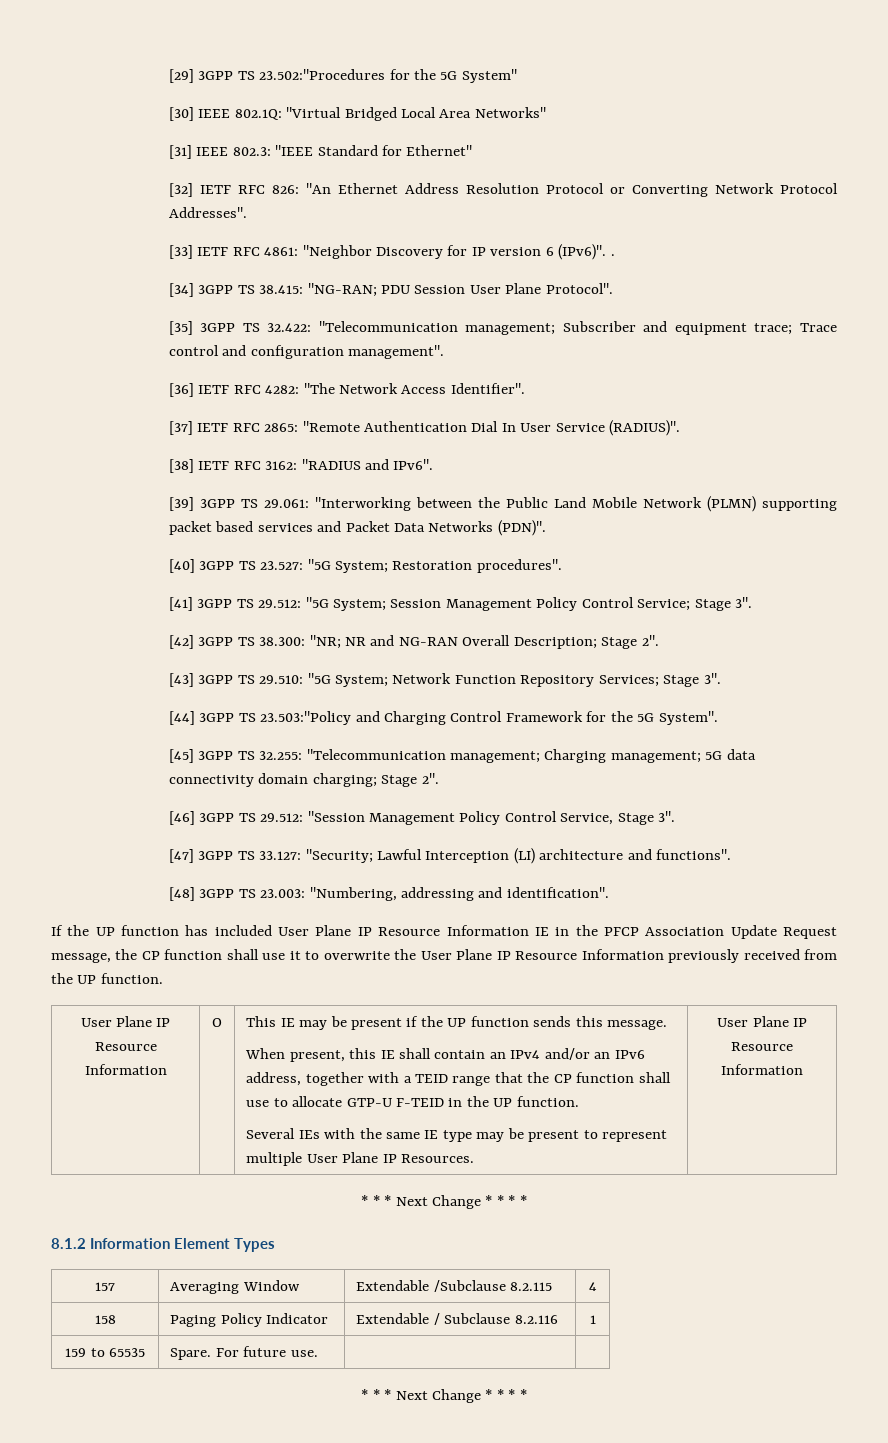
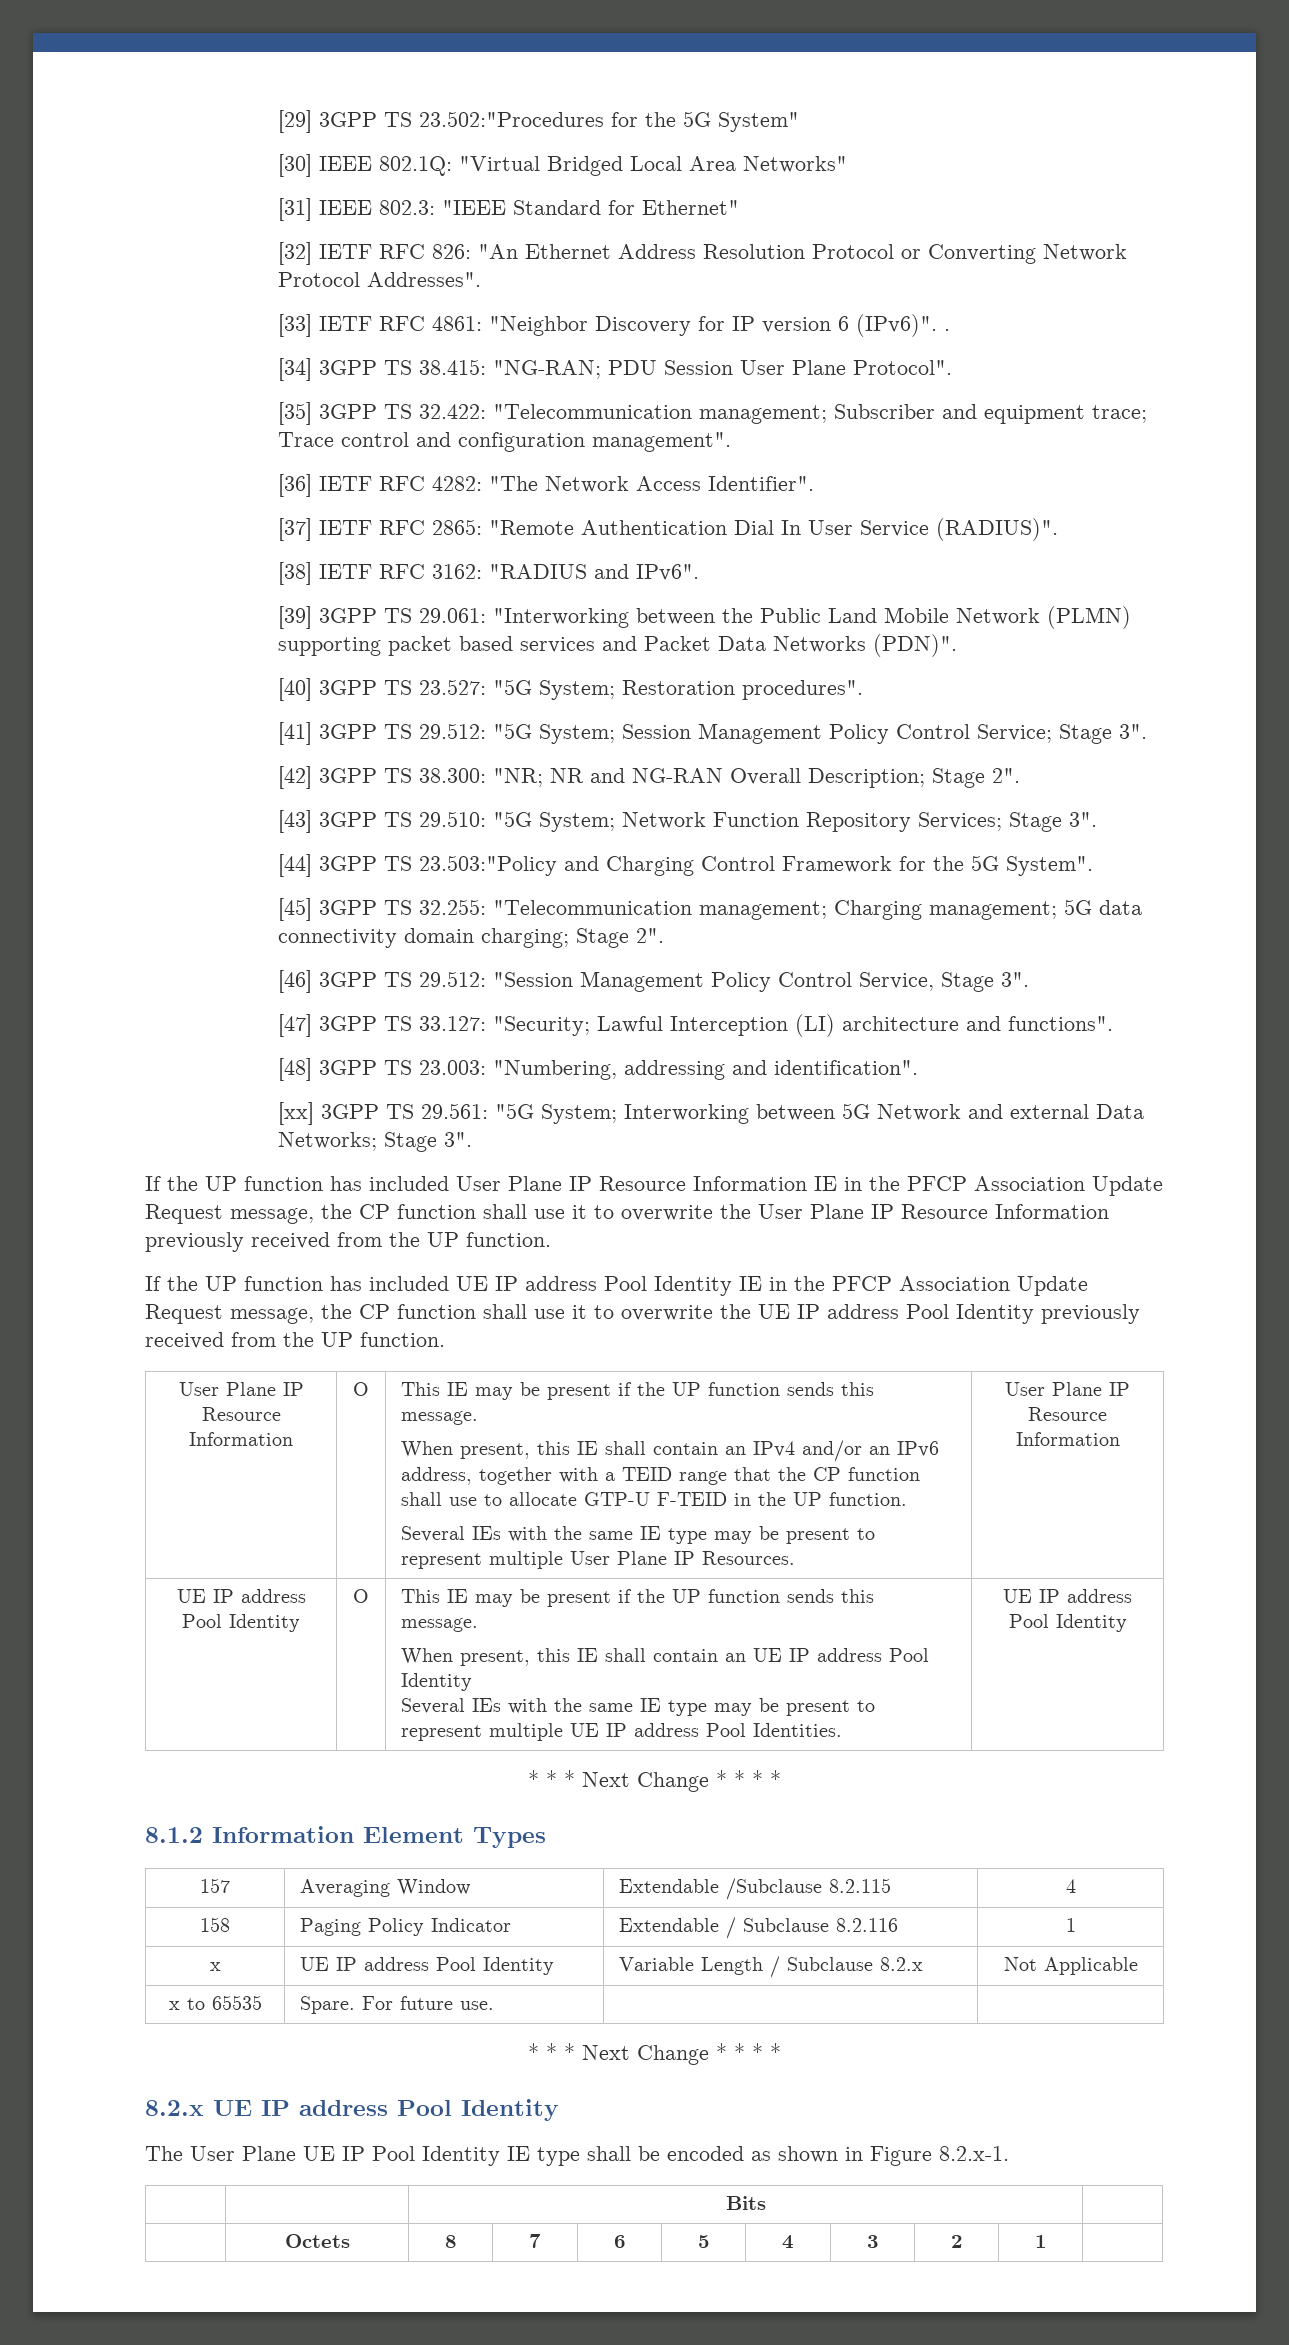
+ [xx] 3GPP TS 29.561: "5G System; Interworking between 5G Network and external Data Networks; Stage 3".
+ If the UP function has included UE IP address Pool Identity IE in the PFCP Association Update Request message, the CP function shall use it to overwrite the UE IP address Pool Identity previously received from the UP function.
+ UE IP address Pool Identity | O | This IE may be present if the UP function sends this message.
+ When present, this IE shall contain an UE IP address Pool Identity
+ Several IEs with the same IE type may be present to represent multiple UE IP address Pool Identities. | UE IP address Pool Identity
- 159 to 65535 | Spare. For future use. | |
+ x | UE IP address Pool Identity | Variable Length / Subclause 8.2.x | Not Applicable
+ x to 65535 | Spare. For future use. | |
+ 8.2.x UE IP address Pool Identity
+ The User Plane UE IP Pool Identity IE type shall be encoded as shown in Figure 8.2.x-1.
+ | | Bits |
+ | Octets | 8 | 7 | 6 | 5 | 4 | 3 | 2 | 1 |

